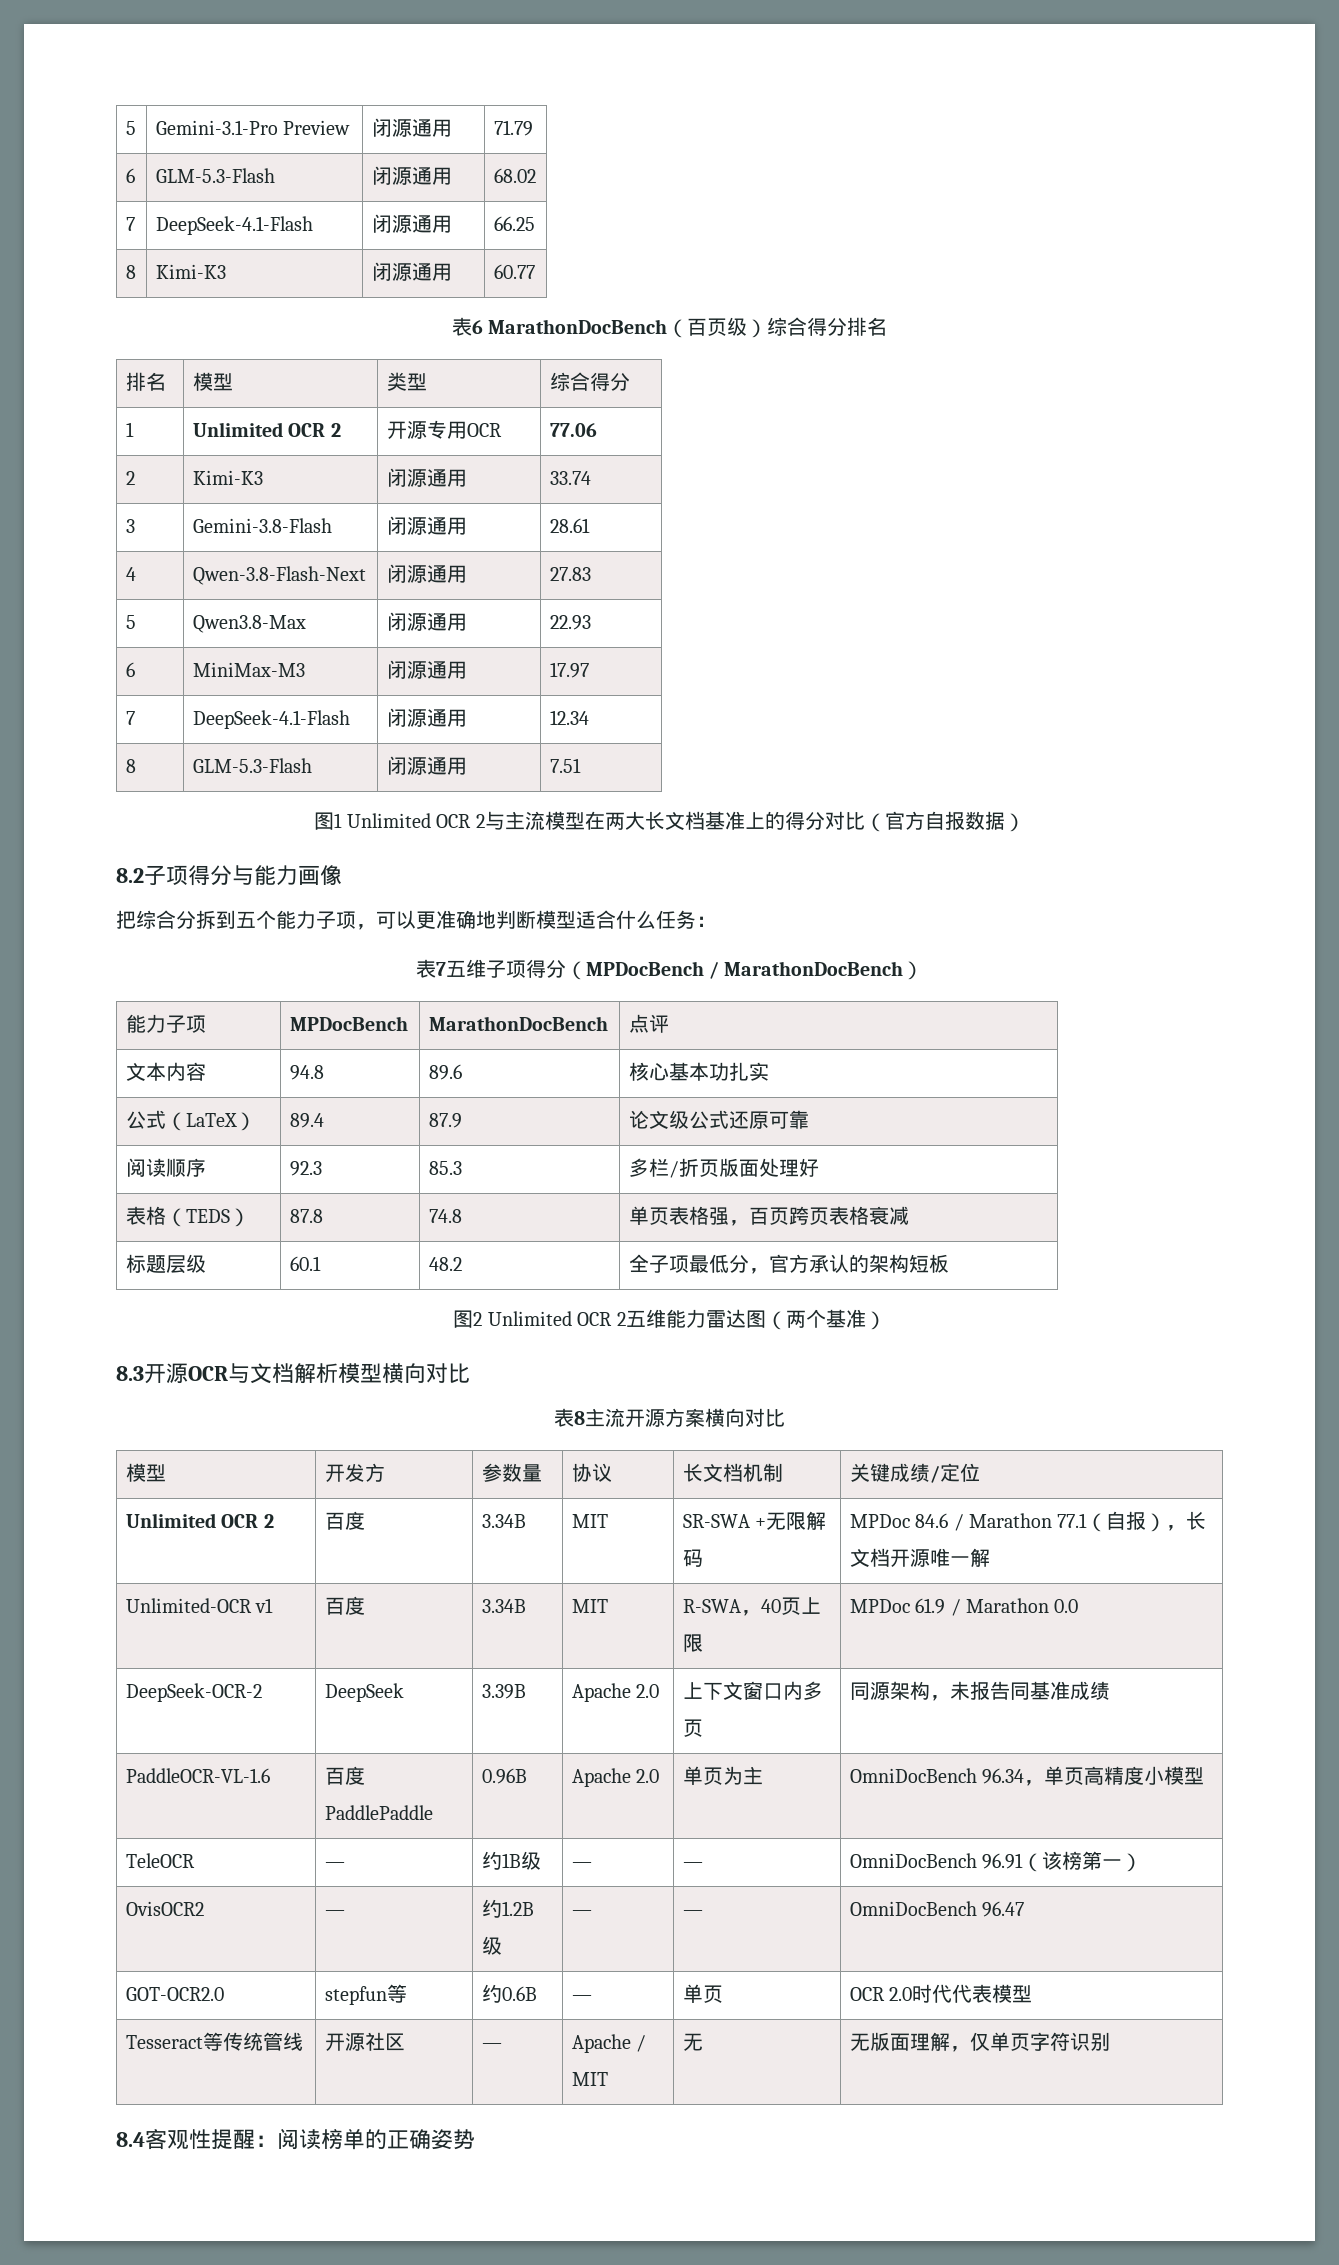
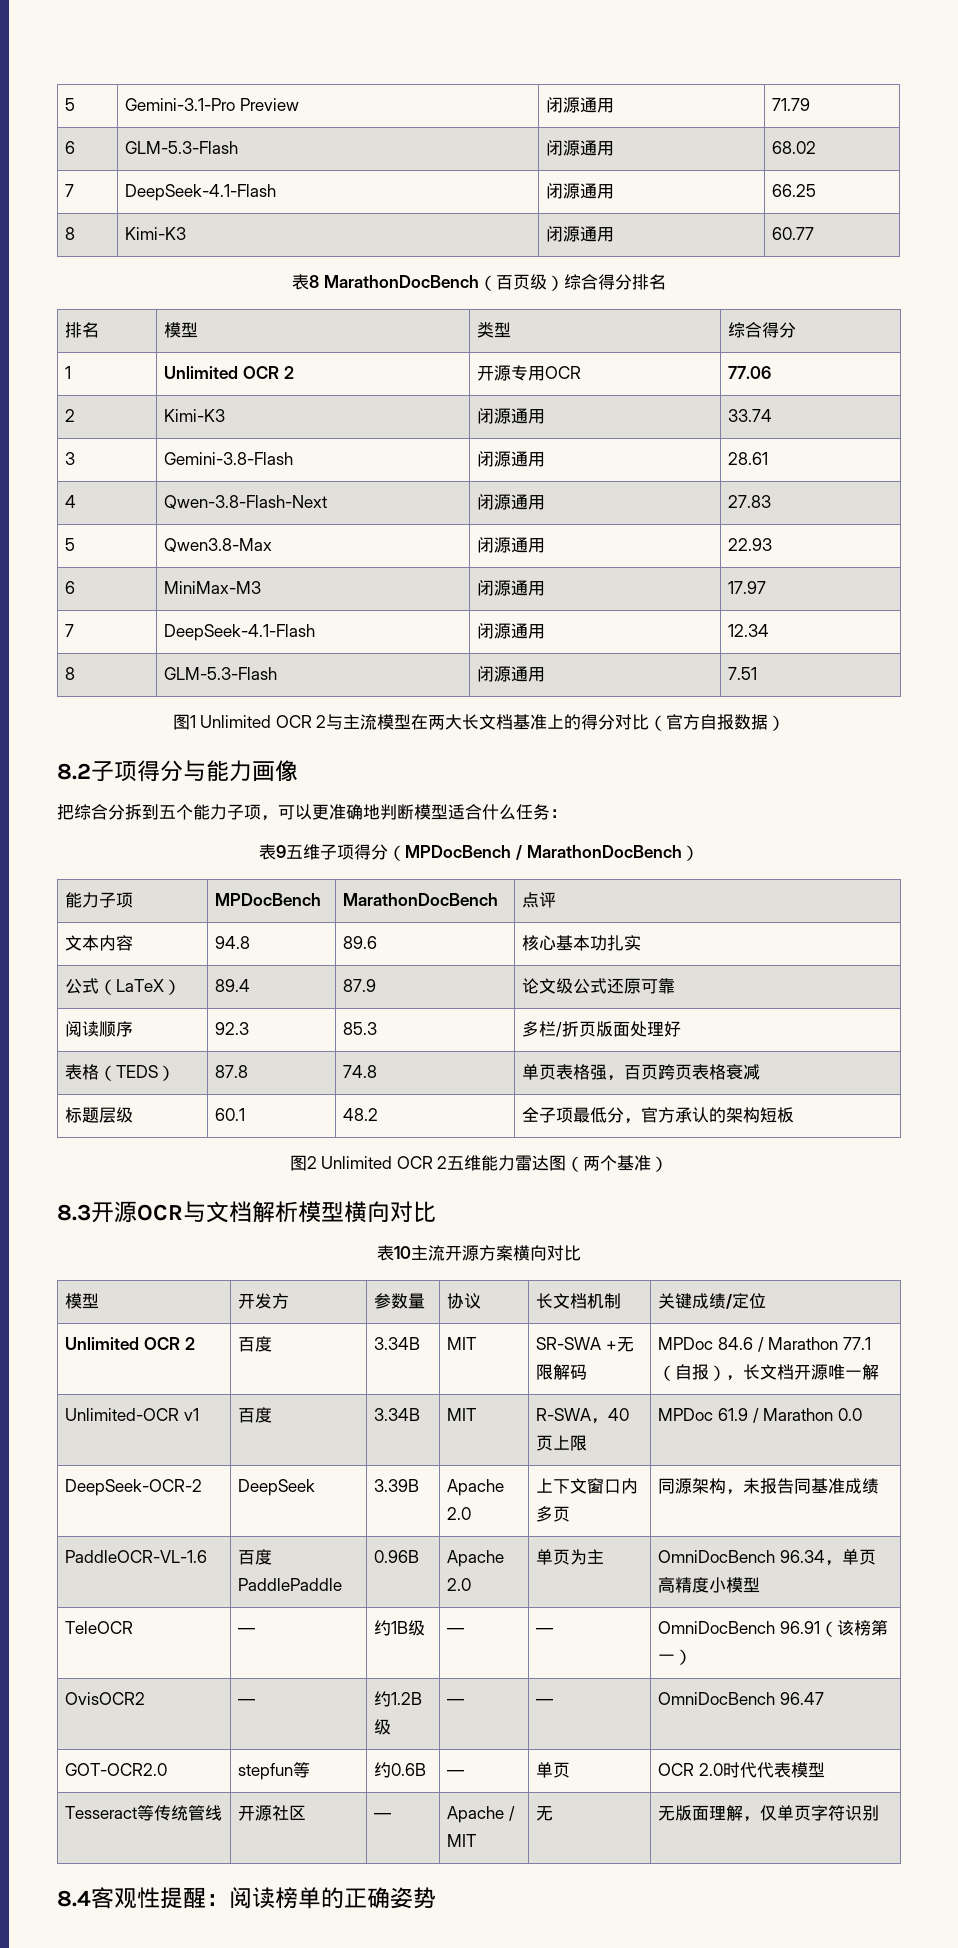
- 表6 MarathonDocBench（百页级）综合得分排名
+ 表8 MarathonDocBench（百页级）综合得分排名
- 表7五维子项得分（MPDocBench / MarathonDocBench）
+ 表9五维子项得分（MPDocBench / MarathonDocBench）
- 表8主流开源方案横向对比
+ 表10主流开源方案横向对比

